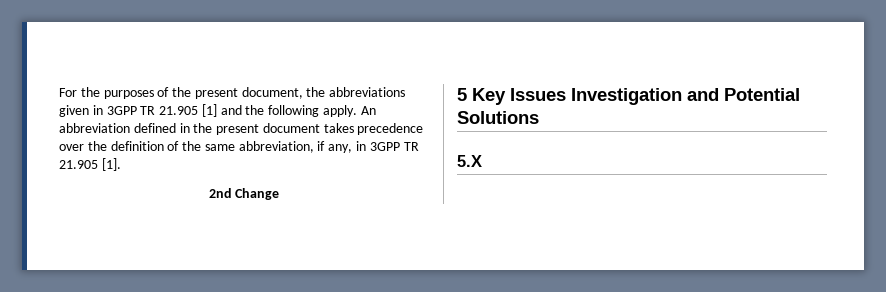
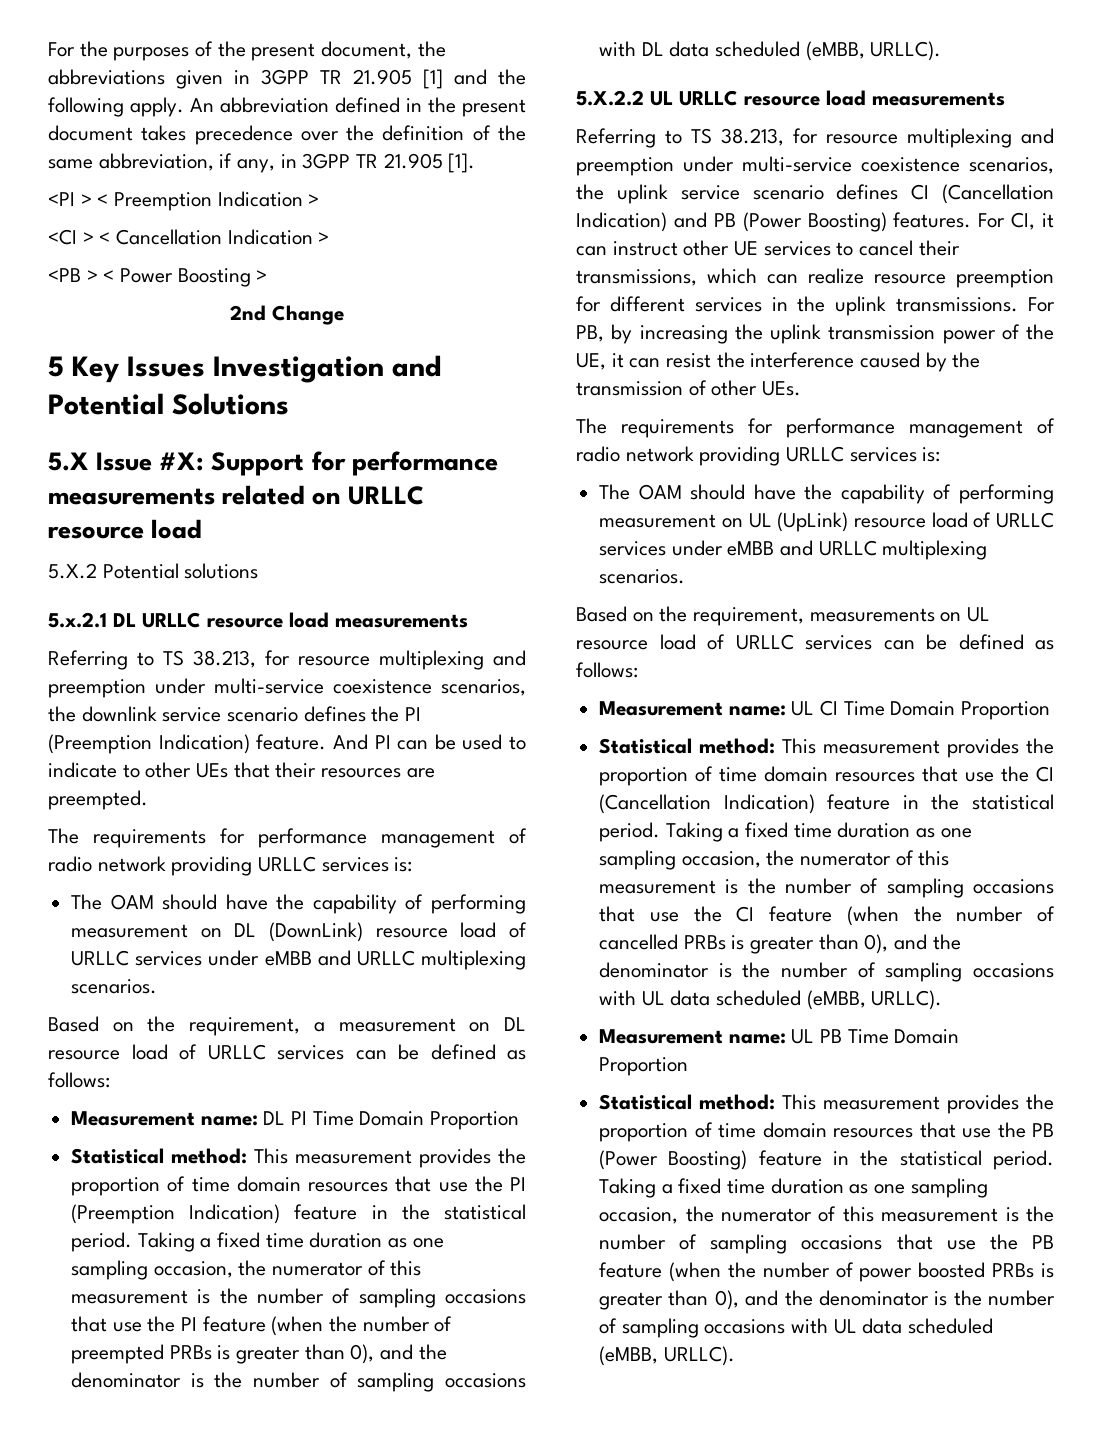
+ <PI > < Preemption Indication >
+ <CI > < Cancellation Indication >
+ <PB > < Power Boosting >
- 5.X
+ 5.X Issue #X: Support for performance measurements related on URLLC resource load
+ 5.X.2 Potential solutions
+ 5.x.2.1 DL URLLC resource load measurements
+ Referring to TS 38.213, for resource multiplexing and preemption under multi-service coexistence scenarios, the downlink service scenario defines the PI (Preemption Indication) feature. And PI can be used to indicate to other UEs that their resources are preempted.
+ The requirements for performance management of radio network providing URLLC services is:
+ The OAM should have the capability of performing measurement on DL (DownLink) resource load of URLLC services under eMBB and URLLC multiplexing scenarios.
+ Based on the requirement, a measurement on DL resource load of URLLC services can be defined as follows:
+ Measurement name: DL PI Time Domain Proportion
+ Statistical method: This measurement provides the proportion of time domain resources that use the PI (Preemption Indication) feature in the statistical period. Taking a fixed time duration as one sampling occasion, the numerator of this measurement is the number of sampling occasions that use the PI feature (when the number of preempted PRBs is greater than 0), and the denominator is the number of sampling occasions with DL data scheduled (eMBB, URLLC).
+ 5.X.2.2 UL URLLC resource load measurements
+ Referring to TS 38.213, for resource multiplexing and preemption under multi-service coexistence scenarios, the uplink service scenario defines CI (Cancellation Indication) and PB (Power Boosting) features. For CI, it can instruct other UE services to cancel their transmissions, which can realize resource preemption for different services in the uplink transmissions. For PB, by increasing the uplink transmission power of the UE, it can resist the interference caused by the transmission of other UEs.
+ The requirements for performance management of radio network providing URLLC services is:
+ The OAM should have the capability of performing measurement on UL (UpLink) resource load of URLLC services under eMBB and URLLC multiplexing scenarios.
+ Based on the requirement, measurements on UL resource load of URLLC services can be defined as follows:
+ Measurement name: UL CI Time Domain Proportion
+ Statistical method: This measurement provides the proportion of time domain resources that use the CI (Cancellation Indication) feature in the statistical period. Taking a fixed time duration as one sampling occasion, the numerator of this measurement is the number of sampling occasions that use the CI feature (when the number of cancelled PRBs is greater than 0), and the denominator is the number of sampling occasions with UL data scheduled (eMBB, URLLC).
+ Measurement name: UL PB Time Domain Proportion
+ Statistical method: This measurement provides the proportion of time domain resources that use the PB (Power Boosting) feature in the statistical period. Taking a fixed time duration as one sampling occasion, the numerator of this measurement is the number of sampling occasions that use the PB feature (when the number of power boosted PRBs is greater than 0), and the denominator is the number of sampling occasions with UL data scheduled (eMBB, URLLC).

